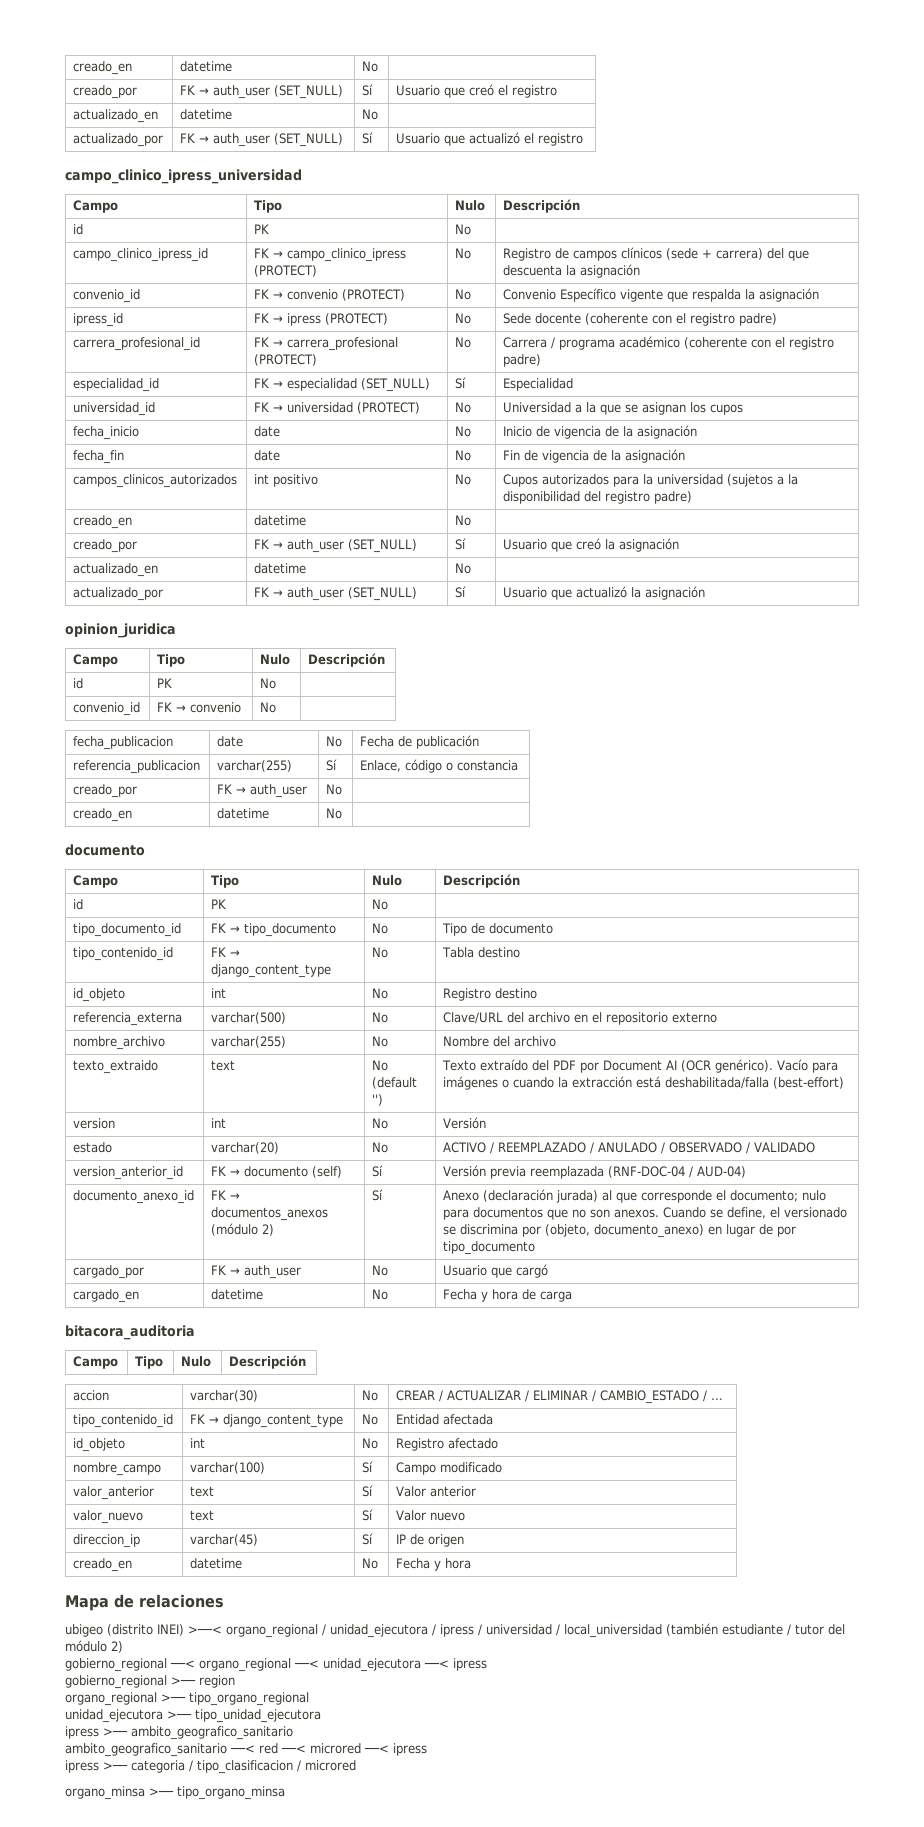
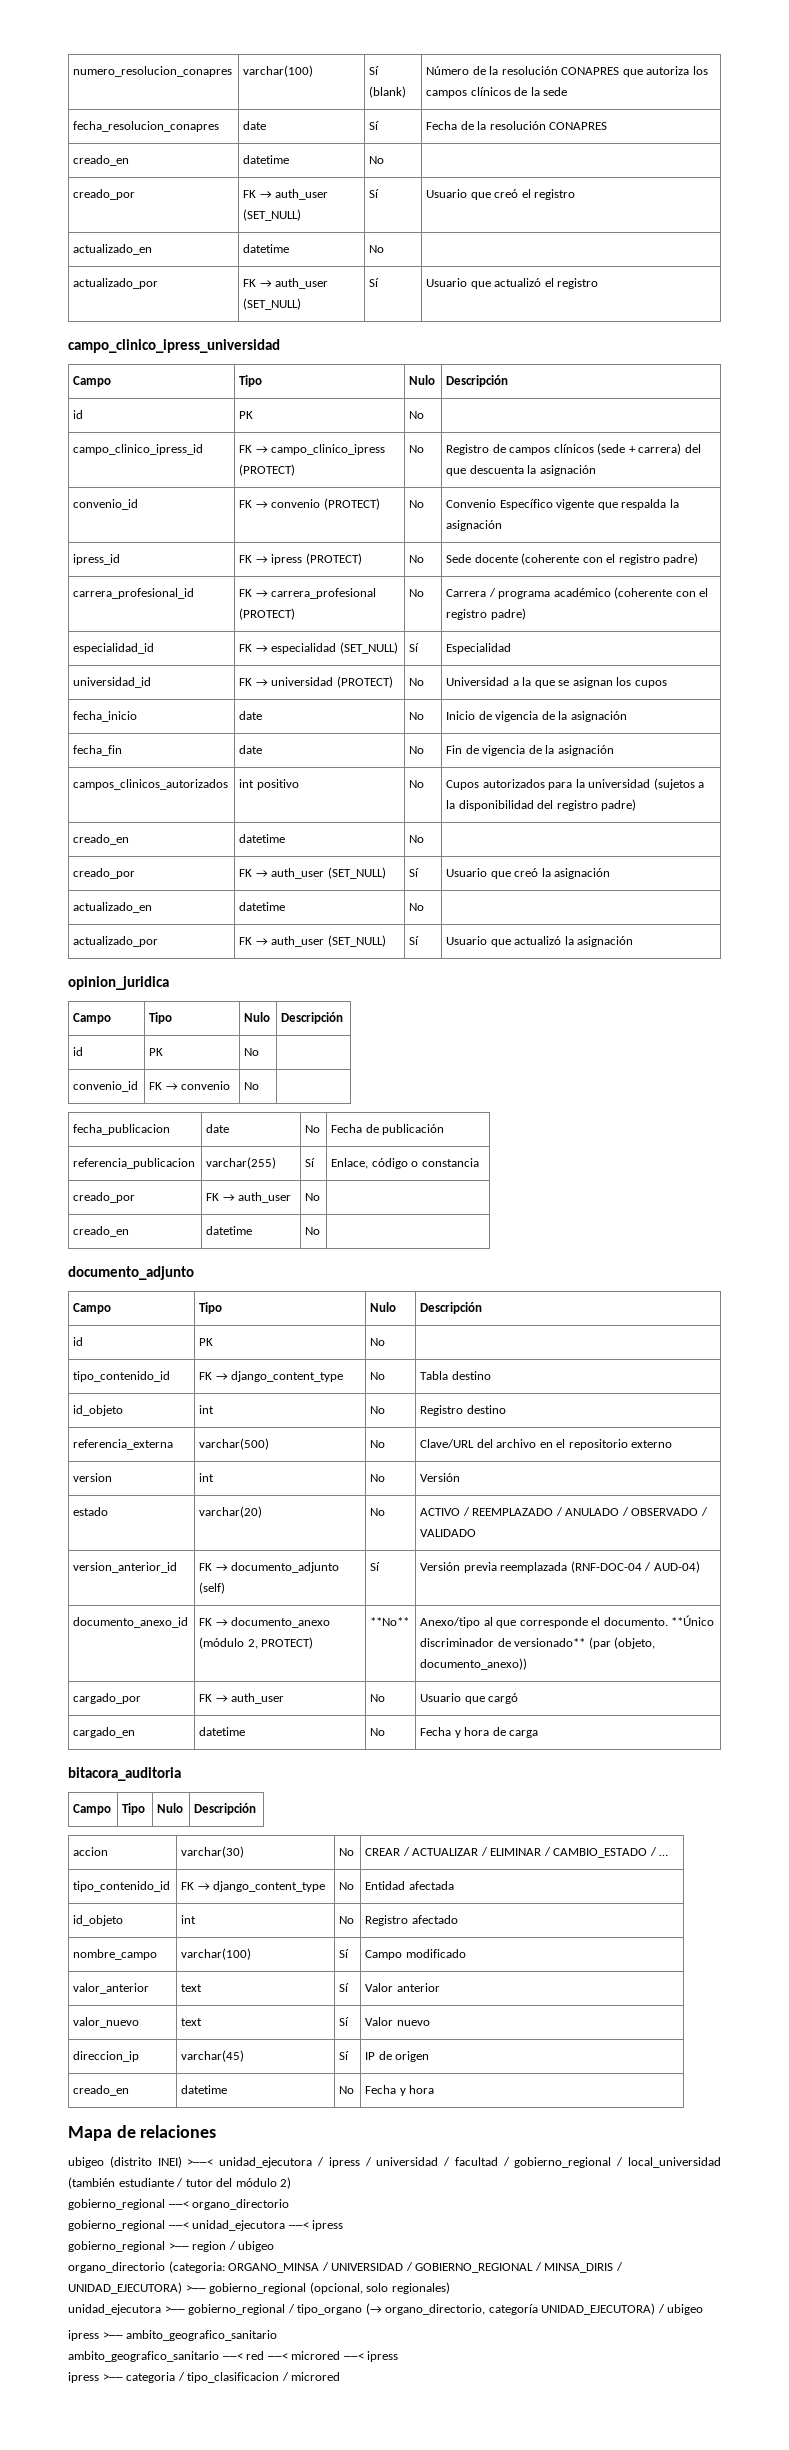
+ numero_resolucion_conapres | varchar(100) | Sí (blank) | Número de la resolución CONAPRES que autoriza los campos clínicos de la sede
+ fecha_resolucion_conapres | date | Sí | Fecha de la resolución CONAPRES
  creado_por | FK → auth_user | No |
  creado_en | datetime | No |
- documento
+ documento_adjunto
  Campo | Tipo | Nulo | Descripción
  id | PK | No |
- tipo_documento_id | FK → tipo_documento | No | Tipo de documento
- nombre_archivo | varchar(255) | No | Nombre del archivo
- texto_extraido | text | No (default '') | Texto extraído del PDF por Document AI (OCR genérico). Vacío para imágenes o cuando la extracción está deshabilitada/falla (best-effort)
- version_anterior_id | FK → documento (self) | Sí | Versión previa reemplazada (RNF-DOC-04 / AUD-04)
+ version_anterior_id | FK → documento_adjunto (self) | Sí | Versión previa reemplazada (RNF-DOC-04 / AUD-04)
- documento_anexo_id | FK → documentos_anexos (módulo 2) | Sí | Anexo (declaración jurada) al que corresponde el documento; nulo para documentos que no son anexos. Cuando se define, el versionado se discrimina por (objeto, documento_anexo) en lugar de por tipo_documento
+ documento_anexo_id | FK → documento_anexo (módulo 2, PROTECT) | **No** | Anexo/tipo al que corresponde el documento. **Único discriminador de versionado** (par (objeto, documento_anexo))
- ubigeo (distrito INEI) >──< organo_regional / unidad_ejecutora / ipress / universidad / local_universidad (también estudiante / tutor del módulo 2)
+ ubigeo (distrito INEI) >──< unidad_ejecutora / ipress / universidad / facultad / gobierno_regional / local_universidad (también estudiante / tutor del módulo 2)
- gobierno_regional ──< organo_regional ──< unidad_ejecutora ──< ipress
+ gobierno_regional ──< organo_directorio
+ gobierno_regional ──< unidad_ejecutora ──< ipress
- gobierno_regional >── region
- organo_regional >── tipo_organo_regional
- unidad_ejecutora >── tipo_unidad_ejecutora
+ gobierno_regional >── region / ubigeo
+ organo_directorio (categoria: ORGANO_MINSA / UNIVERSIDAD / GOBIERNO_REGIONAL / MINSA_DIRIS / UNIDAD_EJECUTORA) >── gobierno_regional (opcional, solo regionales)
+ unidad_ejecutora >── gobierno_regional / tipo_organo (→ organo_directorio, categoría UNIDAD_EJECUTORA) / ubigeo
- organo_minsa >── tipo_organo_minsa

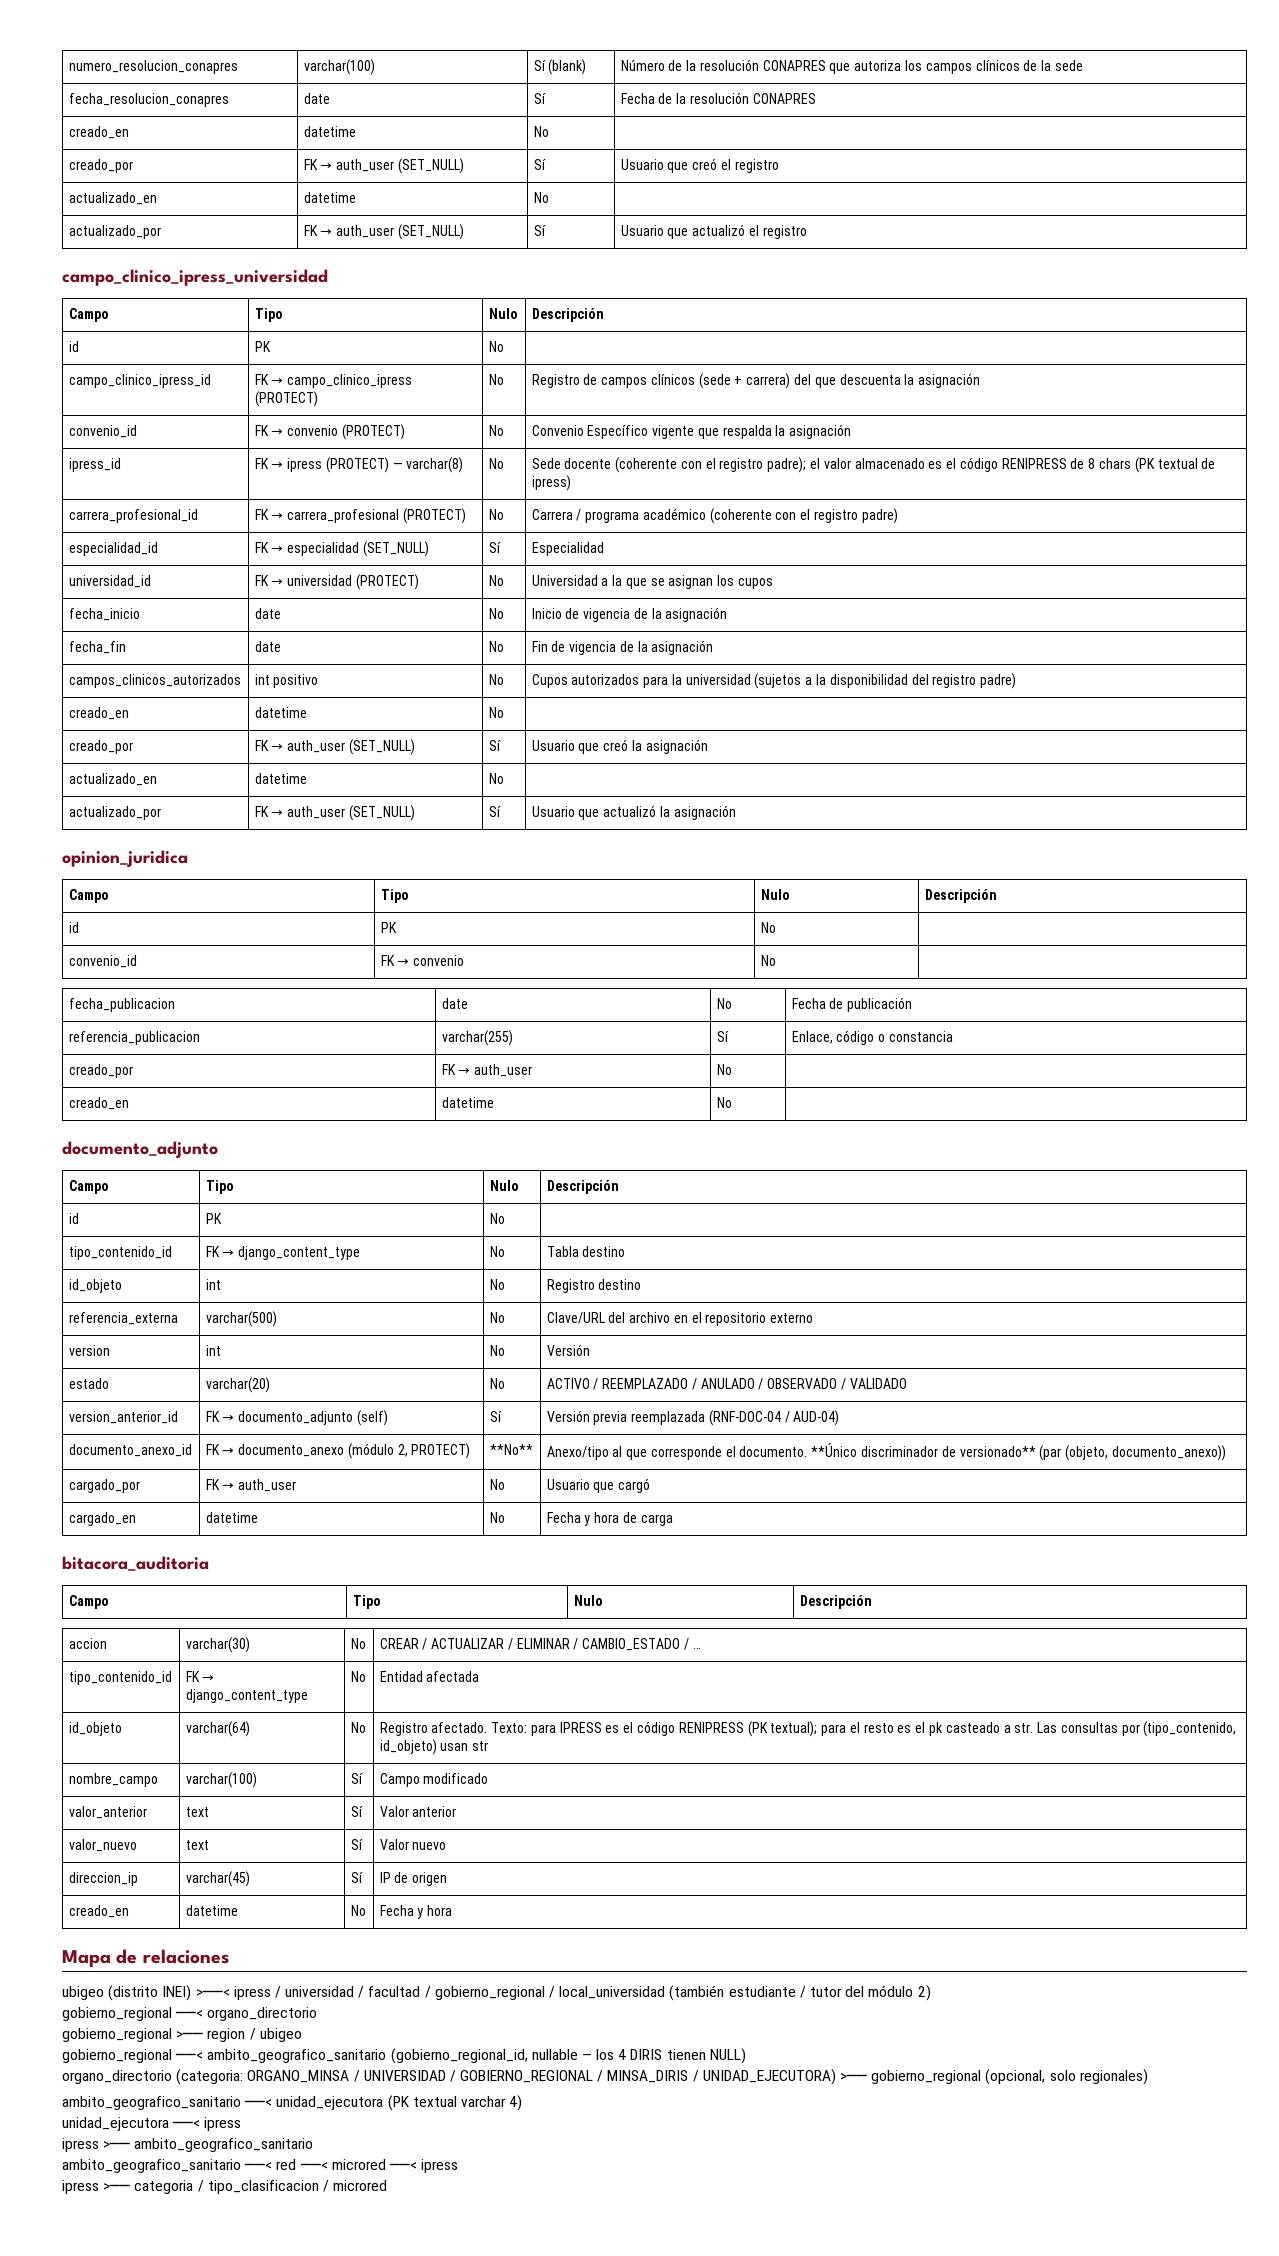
- ipress_id | FK → ipress (PROTECT) | No | Sede docente (coherente con el registro padre)
+ ipress_id | FK → ipress (PROTECT) — varchar(8) | No | Sede docente (coherente con el registro padre); el valor almacenado es el código RENIPRESS de 8 chars (PK textual de ipress)
- id_objeto | int | No | Registro afectado
+ id_objeto | varchar(64) | No | Registro afectado. Texto: para IPRESS es el código RENIPRESS (PK textual); para el resto es el pk casteado a str. Las consultas por (tipo_contenido, id_objeto) usan str
- ubigeo (distrito INEI) >──< unidad_ejecutora / ipress / universidad / facultad / gobierno_regional / local_universidad (también estudiante / tutor del módulo 2)
+ ubigeo (distrito INEI) >──< ipress / universidad / facultad / gobierno_regional / local_universidad (también estudiante / tutor del módulo 2)
- gobierno_regional ──< unidad_ejecutora ──< ipress
+ gobierno_regional ──< ambito_geografico_sanitario (gobierno_regional_id, nullable — los 4 DIRIS tienen NULL)
- unidad_ejecutora >── gobierno_regional / tipo_organo (→ organo_directorio, categoría UNIDAD_EJECUTORA) / ubigeo
+ ambito_geografico_sanitario ──< unidad_ejecutora (PK textual varchar 4)
+ unidad_ejecutora ──< ipress

